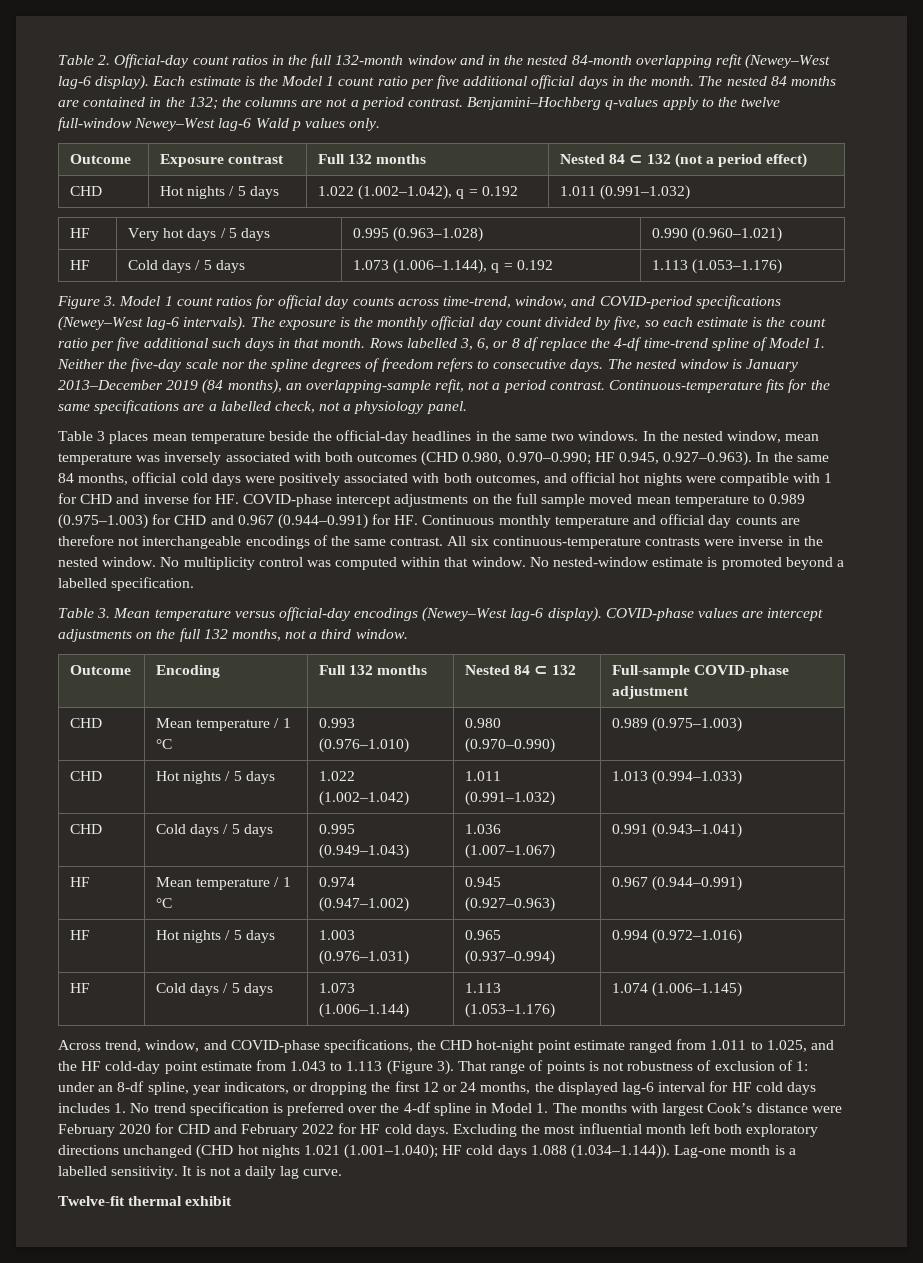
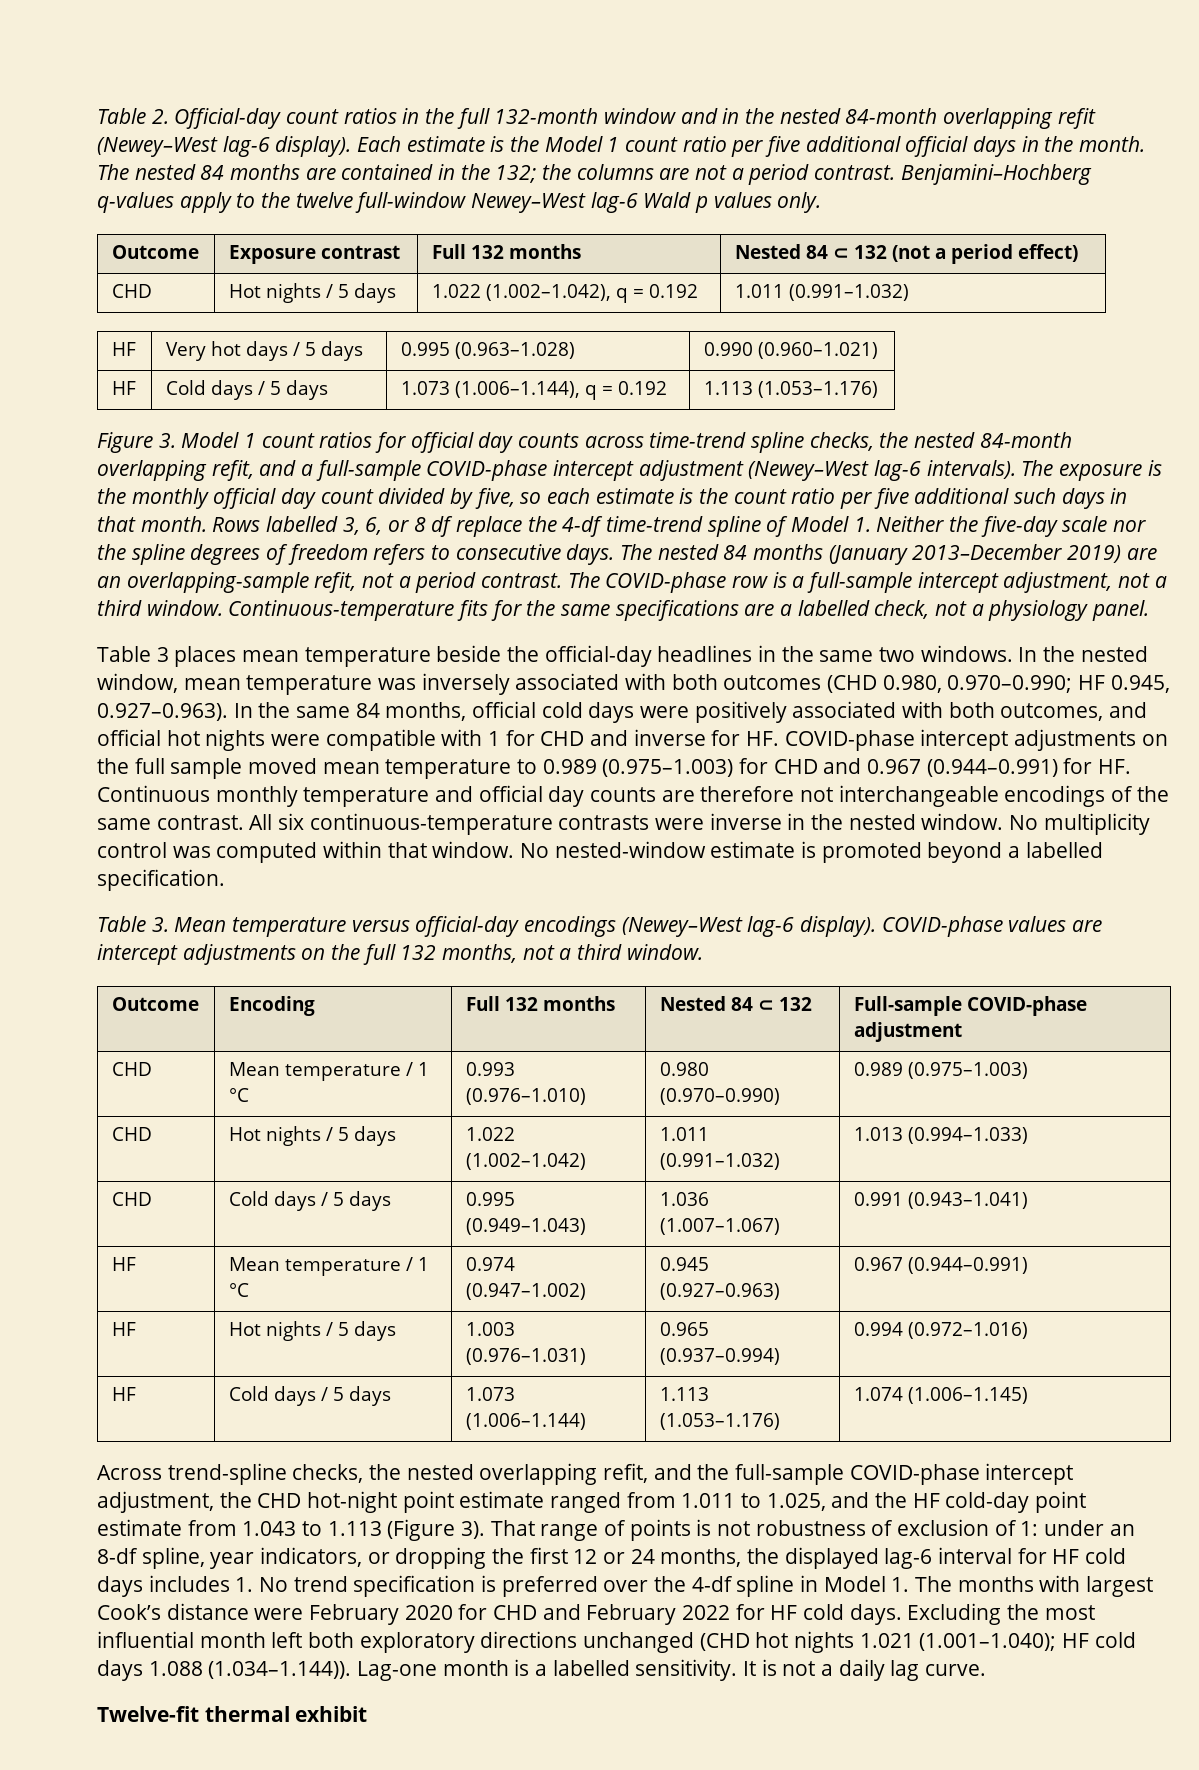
- Figure 3. Model 1 count ratios for official day counts across time-trend, window, and COVID-period specifications (Newey–West lag-6 intervals).
+ Figure 3. Model 1 count ratios for official day counts across time-trend spline checks, the nested 84-month overlapping refit, and a full-sample COVID-phase intercept adjustment (Newey–West lag-6 intervals).
- The nested window is January 2013–December 2019 (84 months), an overlapping-sample refit, not a period contrast.
+ The nested 84 months (January 2013–December 2019) are an overlapping-sample refit, not a period contrast.
+ The COVID-phase row is a full-sample intercept adjustment, not a third window.
- Across trend, window, and COVID-phase specifications, the CHD hot-night point estimate ranged from 1.011 to 1.025, and the HF cold-day point estimate from 1.043 to 1.113 (Figure 3).
+ Across trend-spline checks, the nested overlapping refit, and the full-sample COVID-phase intercept adjustment, the CHD hot-night point estimate ranged from 1.011 to 1.025, and the HF cold-day point estimate from 1.043 to 1.113 (Figure 3).

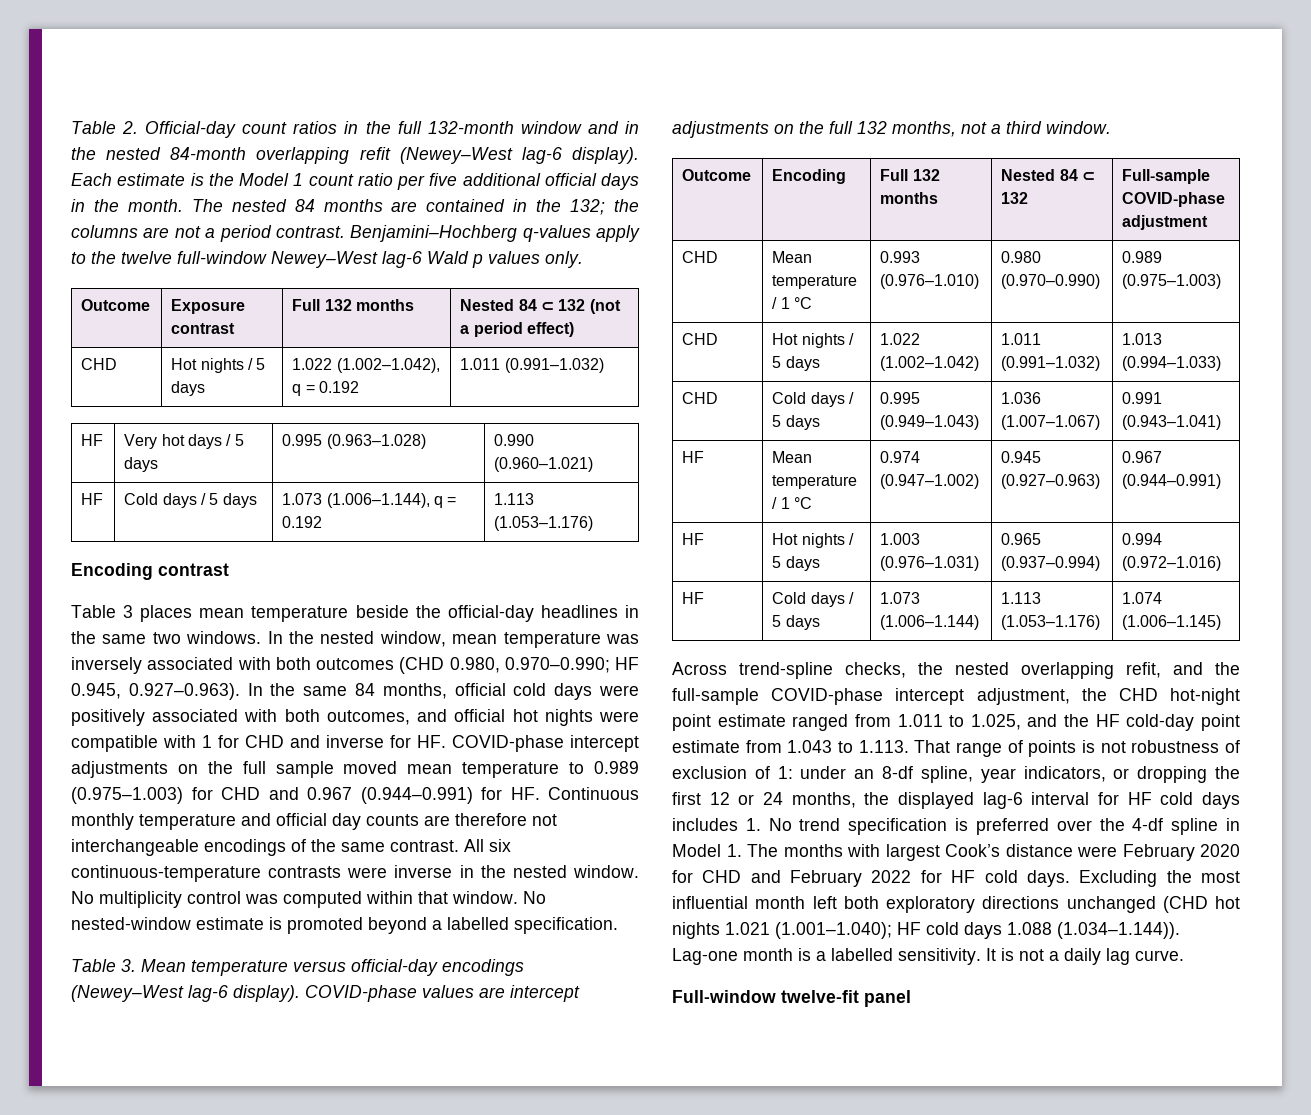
- Figure 3. Model 1 count ratios for official day counts across time-trend spline checks, the nested 84-month overlapping refit, and a full-sample COVID-phase intercept adjustment (Newey–West lag-6 intervals). The exposure is the monthly official day count divided by five, so each estimate is the count ratio per five additional such days in that month. Rows labelled 3, 6, or 8 df replace the 4-df time-trend spline of Model 1. Neither the five-day scale nor the spline degrees of freedom refers to consecutive days. The nested 84 months (January 2013–December 2019) are an overlapping-sample refit, not a period contrast. The COVID-phase row is a full-sample intercept adjustment, not a third window. Continuous-temperature fits for the same specifications are a labelled check, not a physiology panel.
+ Encoding contrast
- Across trend-spline checks, the nested overlapping refit, and the full-sample COVID-phase intercept adjustment, the CHD hot-night point estimate ranged from 1.011 to 1.025, and the HF cold-day point estimate from 1.043 to 1.113 (Figure 3). That range of points is not robustness of exclusion of 1:
+ Across trend-spline checks, the nested overlapping refit, and the full-sample COVID-phase intercept adjustment, the CHD hot-night point estimate ranged from 1.011 to 1.025, and the HF cold-day point estimate from 1.043 to 1.113. That range of points is not robustness of exclusion of 1:
- Twelve-fit thermal exhibit
+ Full-window twelve-fit panel

